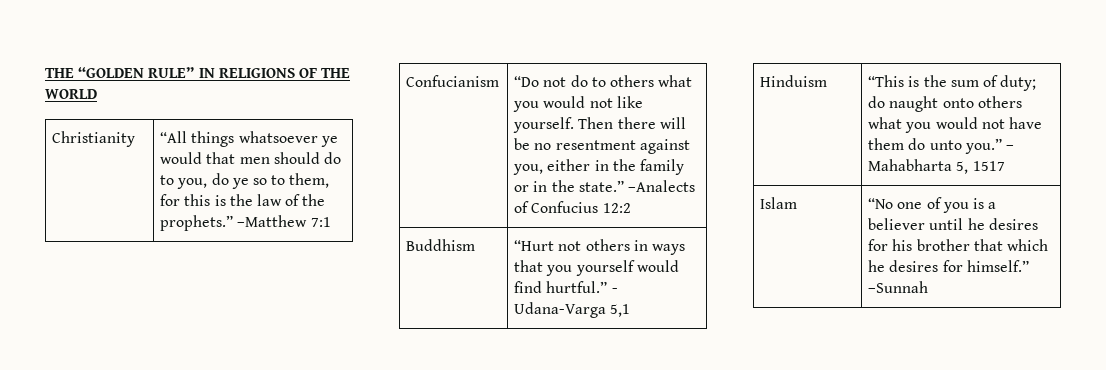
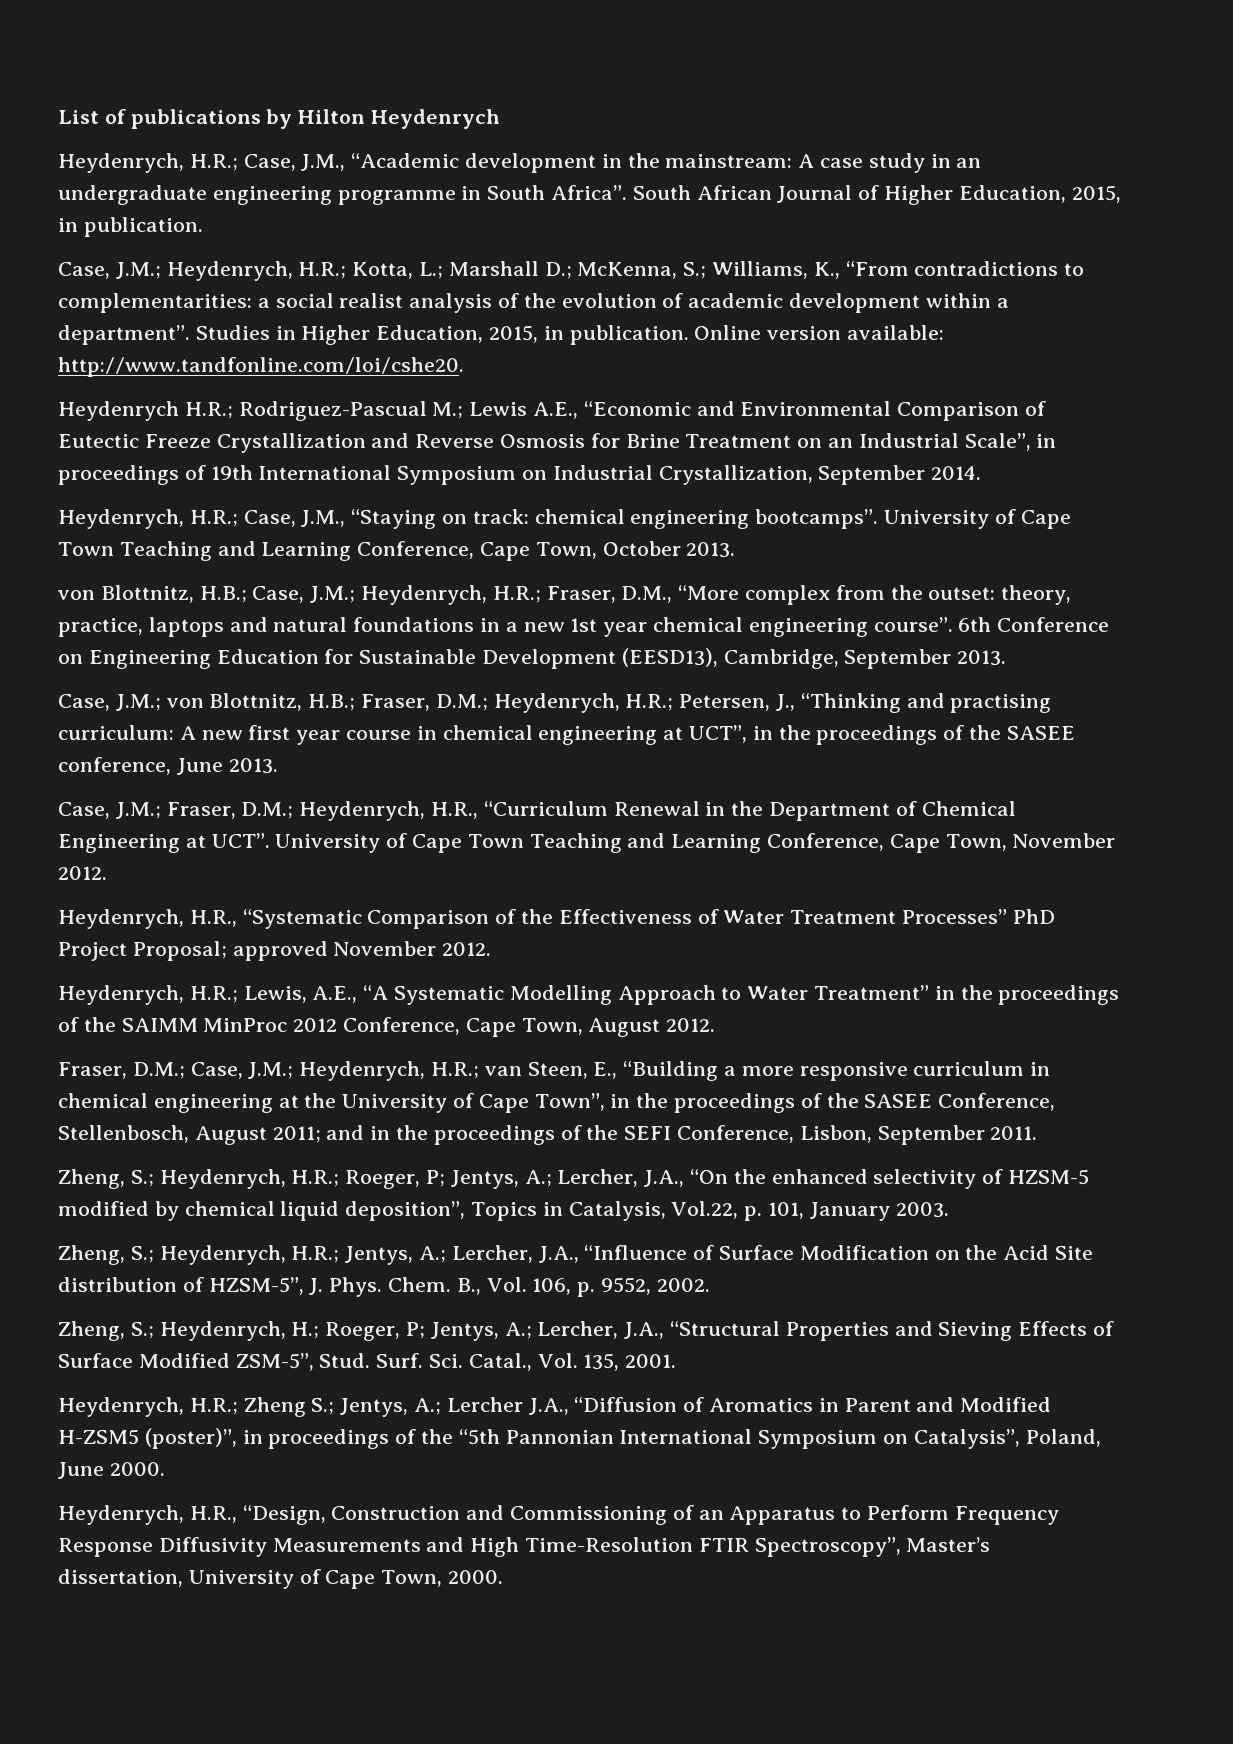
- THE “GOLDEN RULE” IN RELIGIONS OF THE WORLD
- Christianity | “All things whatsoever ye would that men should do to you, do ye so to them, for this is the law of the prophets.” –Matthew 7:1
- Confucianism | “Do not do to others what you would not like yourself. Then there will be no resentment against you, either in the family or in the state.” –Analects of Confucius 12:2
- Buddhism | “Hurt not others in ways that you yourself would find hurtful.” - Udana-Varga 5,1
- Hinduism | “This is the sum of duty; do naught onto others what you would not have them do unto you.” – Mahabharta 5, 1517
- Islam | “No one of you is a believer until he desires for his brother that which he desires for himself.” –Sunnah
+ List of publications by Hilton Heydenrych
+ Heydenrych, H.R.; Case, J.M., “Academic development in the mainstream: A case study in an undergraduate engineering programme in South Africa”. South African Journal of Higher Education, 2015, in publication.
+ Case, J.M.; Heydenrych, H.R.; Kotta, L.; Marshall D.; McKenna, S.; Williams, K., “From contradictions to complementarities: a social realist analysis of the evolution of academic development within a department”. Studies in Higher Education, 2015, in publication. Online version available: http://www.tandfonline.com/loi/cshe20.
+ Heydenrych H.R.; Rodriguez-Pascual M.; Lewis A.E., “Economic and Environmental Comparison of Eutectic Freeze Crystallization and Reverse Osmosis for Brine Treatment on an Industrial Scale”, in proceedings of 19th International Symposium on Industrial Crystallization, September 2014.
+ Heydenrych, H.R.; Case, J.M., “Staying on track: chemical engineering bootcamps”. University of Cape Town Teaching and Learning Conference, Cape Town, October 2013.
+ von Blottnitz, H.B.; Case, J.M.; Heydenrych, H.R.; Fraser, D.M., “More complex from the outset: theory, practice, laptops and natural foundations in a new 1st year chemical engineering course”. 6th Conference on Engineering Education for Sustainable Development (EESD13), Cambridge, September 2013.
+ Case, J.M.; von Blottnitz, H.B.; Fraser, D.M.; Heydenrych, H.R.; Petersen, J., “Thinking and practising curriculum: A new first year course in chemical engineering at UCT”, in the proceedings of the SASEE conference, June 2013.
+ Case, J.M.; Fraser, D.M.; Heydenrych, H.R., “Curriculum Renewal in the Department of Chemical Engineering at UCT”. University of Cape Town Teaching and Learning Conference, Cape Town, November 2012.
+ Heydenrych, H.R., “Systematic Comparison of the Effectiveness of Water Treatment Processes” PhD Project Proposal; approved November 2012.
+ Heydenrych, H.R.; Lewis, A.E., “A Systematic Modelling Approach to Water Treatment” in the proceedings of the SAIMM MinProc 2012 Conference, Cape Town, August 2012.
+ Fraser, D.M.; Case, J.M.; Heydenrych, H.R.; van Steen, E., “Building a more responsive curriculum in chemical engineering at the University of Cape Town”, in the proceedings of the SASEE Conference, Stellenbosch, August 2011; and in the proceedings of the SEFI Conference, Lisbon, September 2011.
+ Zheng, S.; Heydenrych, H.R.; Roeger, P; Jentys, A.; Lercher, J.A., “On the enhanced selectivity of HZSM-5 modified by chemical liquid deposition”, Topics in Catalysis, Vol.22, p. 101, January 2003.
+ Zheng, S.; Heydenrych, H.R.; Jentys, A.; Lercher, J.A., “Influence of Surface Modification on the Acid Site distribution of HZSM-5”, J. Phys. Chem. B., Vol. 106, p. 9552, 2002.
+ Zheng, S.; Heydenrych, H.; Roeger, P; Jentys, A.; Lercher, J.A., “Structural Properties and Sieving Effects of Surface Modified ZSM-5”, Stud. Surf. Sci. Catal., Vol. 135, 2001.
+ Heydenrych, H.R.; Zheng S.; Jentys, A.; Lercher J.A., “Diffusion of Aromatics in Parent and Modified H-ZSM5 (poster)”, in proceedings of the “5th Pannonian International Symposium on Catalysis”, Poland, June 2000.
+ Heydenrych, H.R., “Design, Construction and Commissioning of an Apparatus to Perform Frequency Response Diffusivity Measurements and High Time-Resolution FTIR Spectroscopy”, Master’s dissertation, University of Cape Town, 2000.

